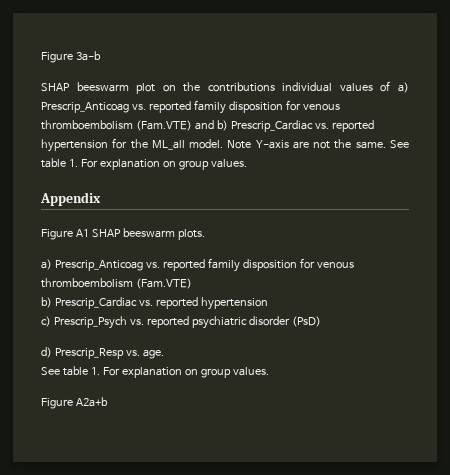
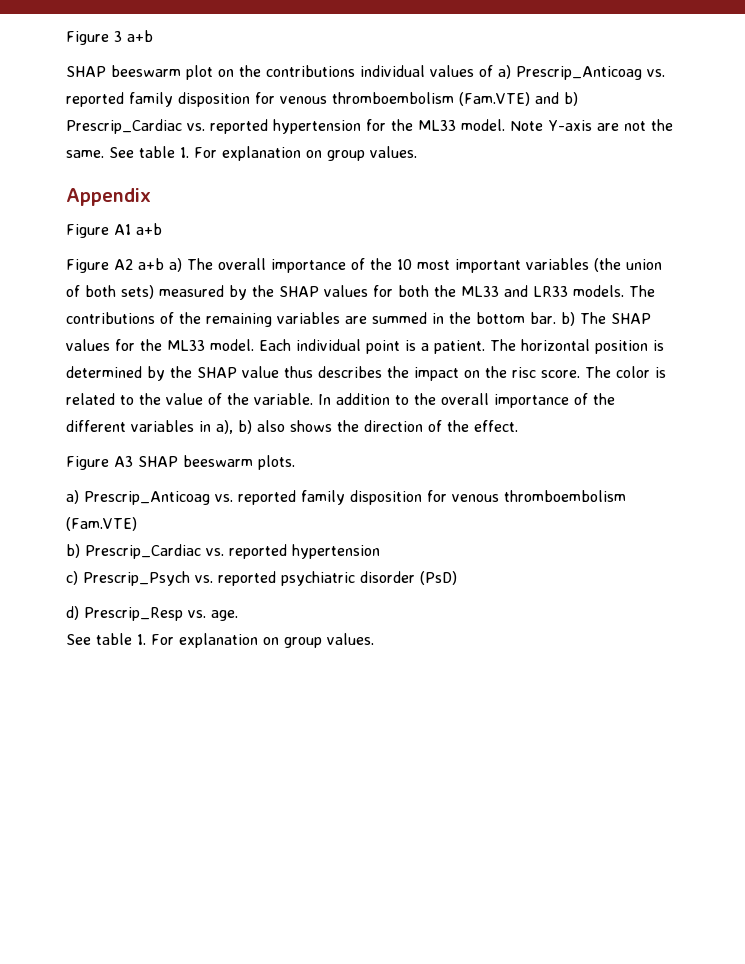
- Figure 3a-b
+ Figure 3 a+b
- SHAP beeswarm plot on the contributions individual values of a) Prescrip_Anticoag vs. reported family disposition for venous thromboembolism (Fam.VTE) and b) Prescrip_Cardiac vs. reported hypertension for the ML_all model.
+ SHAP beeswarm plot on the contributions individual values of a) Prescrip_Anticoag vs. reported family disposition for venous thromboembolism (Fam.VTE) and b) Prescrip_Cardiac vs. reported hypertension for the ML33 model.
- Figure A1 SHAP beeswarm plots.
+ Figure A1 a+b
+ Figure A2 a+b a) The overall importance of the 10 most important variables (the union of both sets) measured by the SHAP values for both the ML33 and LR33 models. The contributions of the remaining variables are summed in the bottom bar. b) The SHAP values for the ML33 model. Each individual point is a patient. The horizontal position is determined by the SHAP value thus describes the impact on the risc score. The color is related to the value of the variable. In addition to the overall importance of the different variables in a), b) also shows the direction of the effect.
+ Figure A3 SHAP beeswarm plots.
- Figure A2a+b

